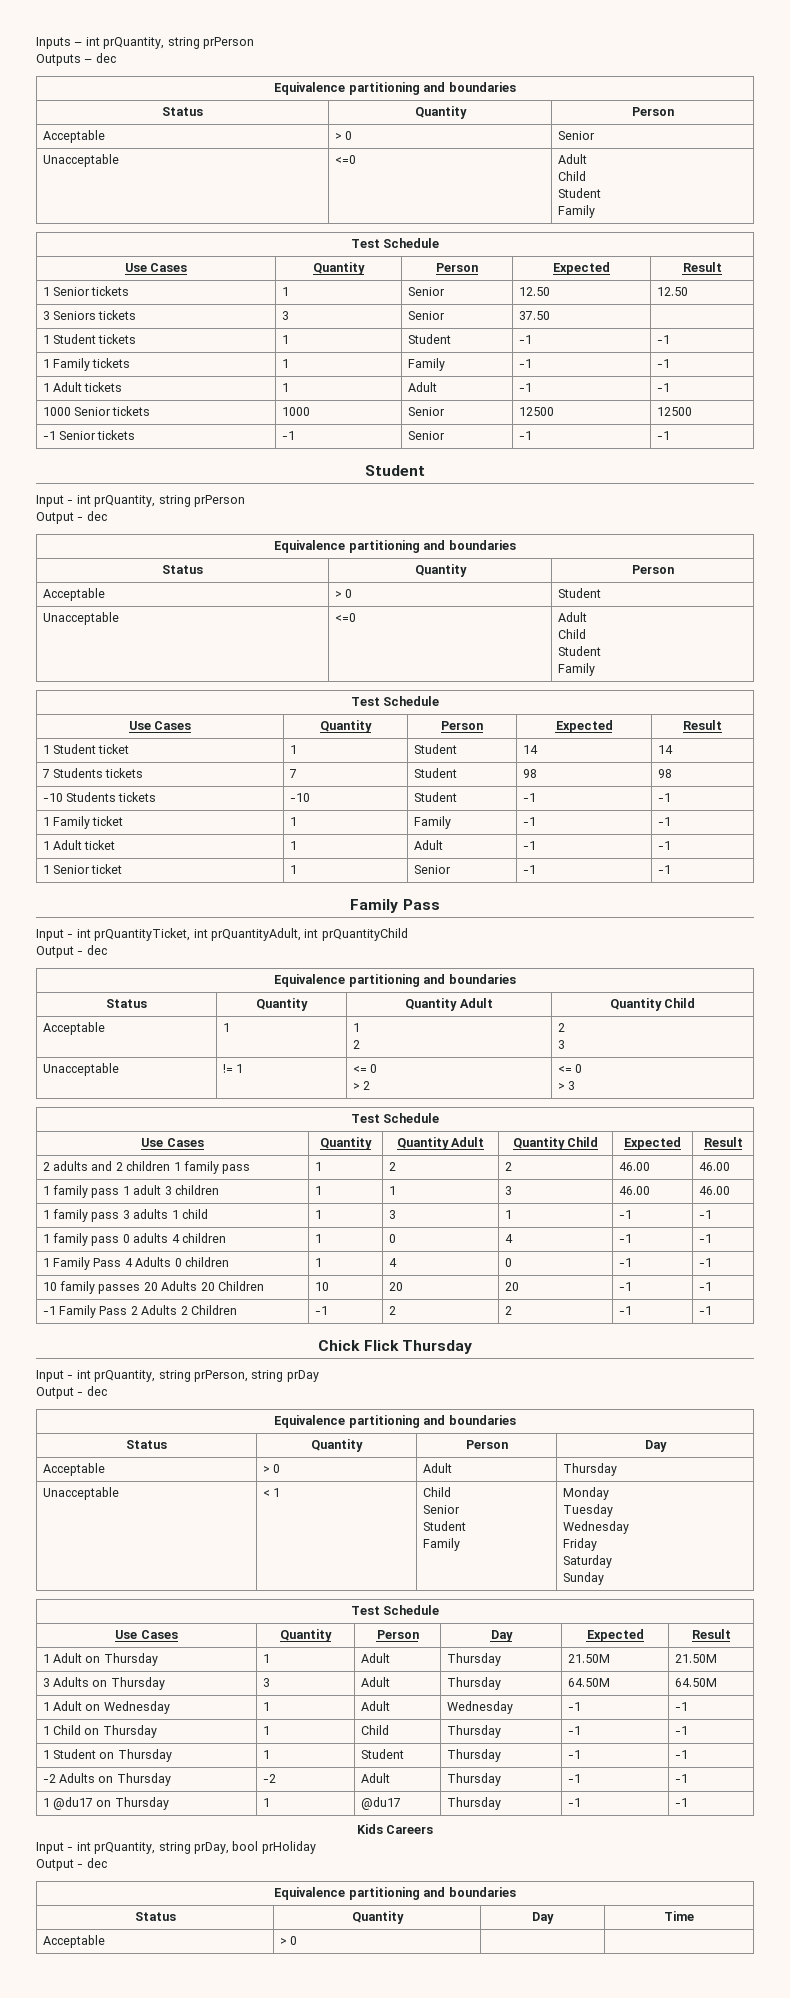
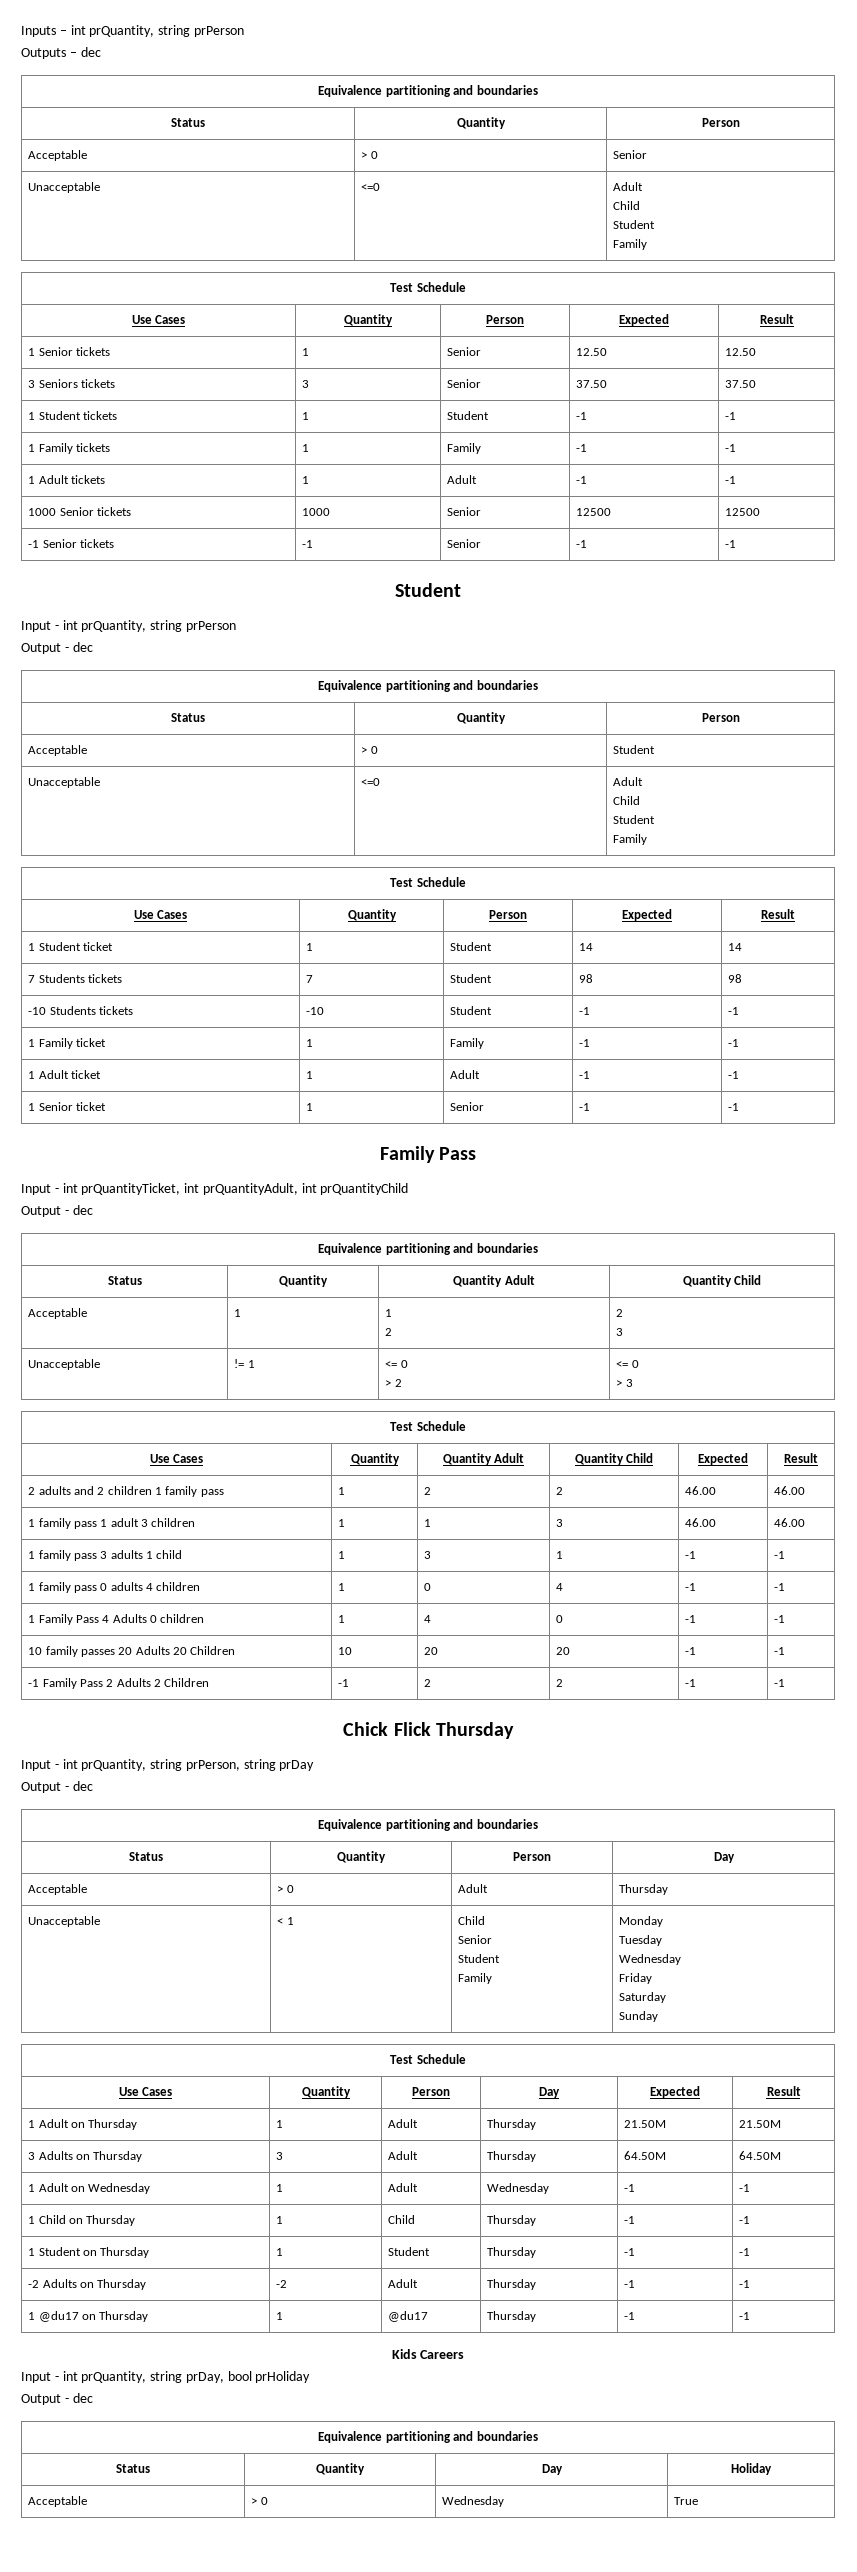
- 3 Seniors tickets | 3 | Senior | 37.50 |
+ 3 Seniors tickets | 3 | Senior | 37.50 | 37.50
- Status | Quantity | Day | Time
- Acceptable | > 0 | |
+ Status | Quantity | Day | Holiday
+ Acceptable | > 0 | Wednesday | True

